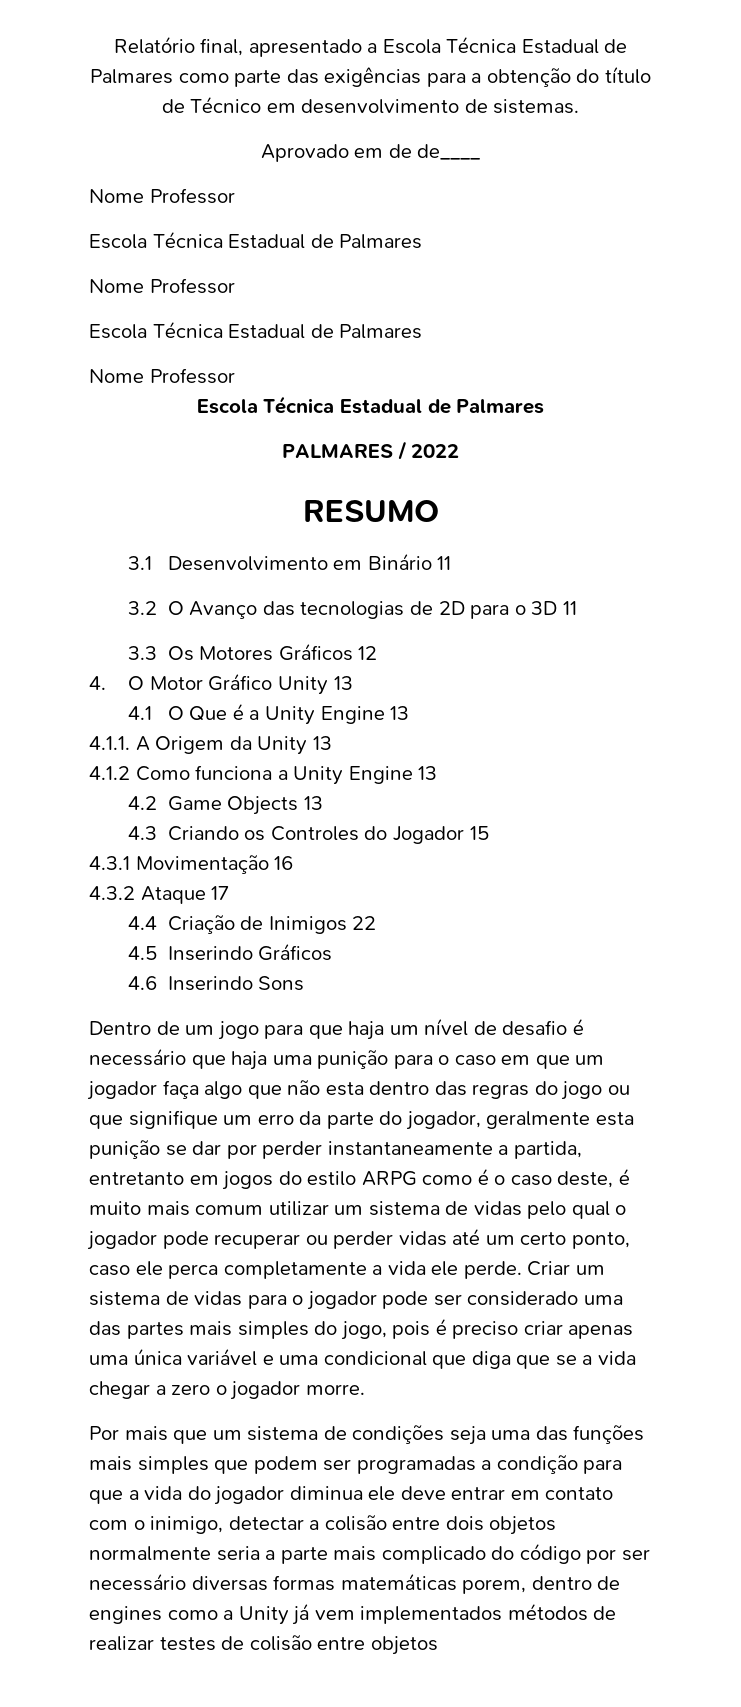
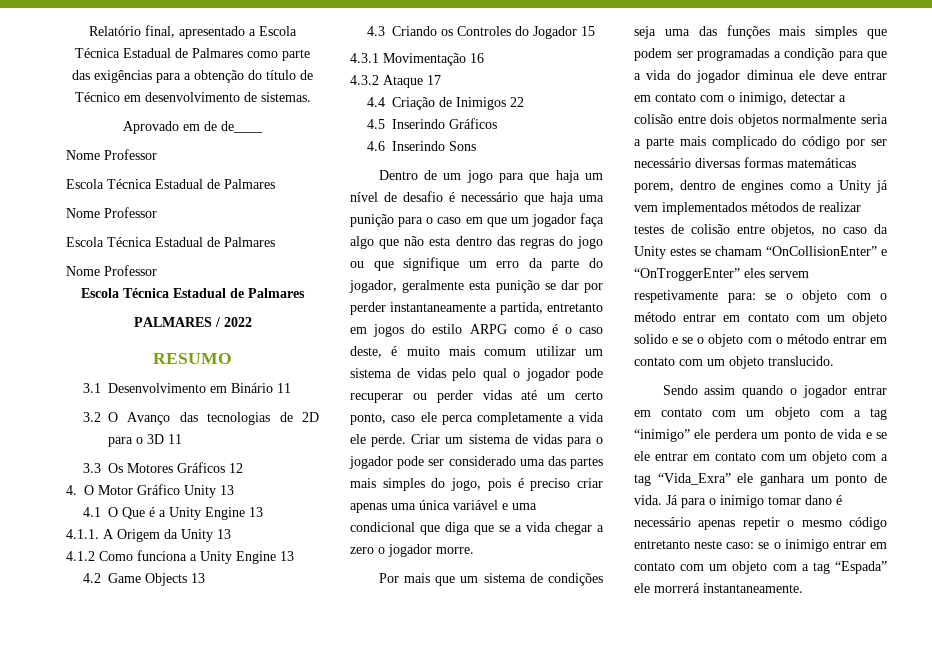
- Por mais que um sistema de condições seja uma das funções mais simples que podem ser programadas a condição para que a vida do jogador diminua ele deve entrar em contato com o inimigo, detectar a colisão entre dois objetos normalmente seria a parte mais complicado do código por ser necessário diversas formas matemáticas porem, dentro de engines como a Unity já vem implementados métodos de realizar testes de colisão entre objetos
+ Por mais que um sistema de condições seja uma das funções mais simples que podem ser programadas a condição para que a vida do jogador diminua ele deve entrar em contato com o inimigo, detectar a colisão entre dois objetos normalmente seria a parte mais complicado do código por ser necessário diversas formas matemáticas porem, dentro de engines como a Unity já vem implementados métodos de realizar testes de colisão entre objetos, no caso da Unity estes se chamam “OnCollisionEnter” e “OnTroggerEnter” eles servem respetivamente para: se o objeto com o método entrar em contato com um objeto solido e se o objeto com o método entrar em contato com um objeto translucido.
+ Sendo assim quando o jogador entrar em contato com um objeto com a tag “inimigo” ele perdera um ponto de vida e se ele entrar em contato com um objeto com a tag “Vida_Exra” ele ganhara um ponto de vida. Já para o inimigo tomar dano é necessário apenas repetir o mesmo código entretanto neste caso: se o inimigo entrar em contato com um objeto com a tag “Espada” ele morrerá instantaneamente.

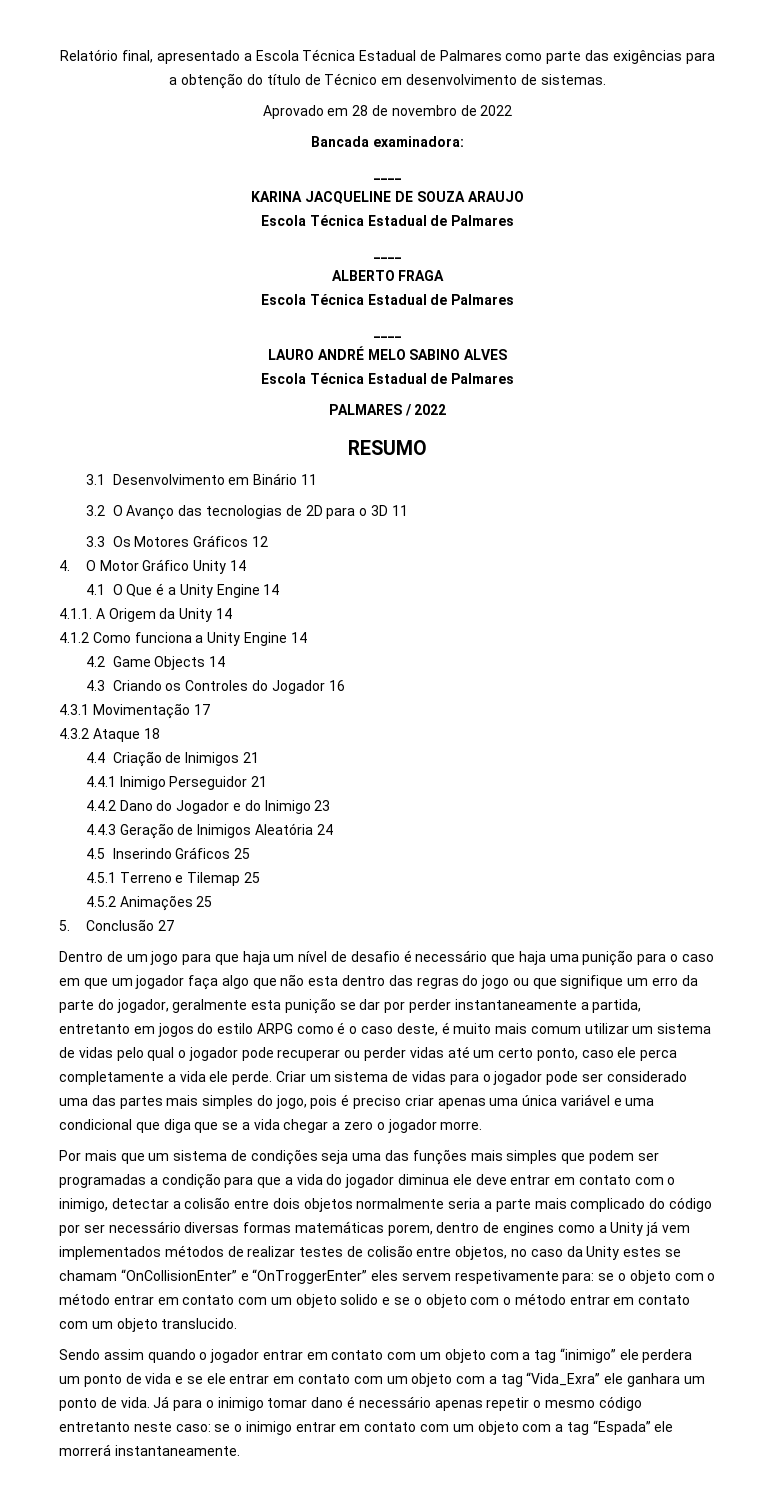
- Aprovado em de de____
- Nome Professor
+ Aprovado em 28 de novembro de 2022
+ Bancada examinadora:
+ ____
+ KARINA JACQUELINE DE SOUZA ARAUJO
  Escola Técnica Estadual de Palmares
- Nome Professor
+ ____
+ ALBERTO FRAGA
  Escola Técnica Estadual de Palmares
- Nome Professor
+ ____
+ LAURO ANDRÉ MELO SABINO ALVES
- 4. O Motor Gráfico Unity 13
+ 4. O Motor Gráfico Unity 14
- 4.1 O Que é a Unity Engine 13
+ 4.1 O Que é a Unity Engine 14
- 4.1.1. A Origem da Unity 13
+ 4.1.1. A Origem da Unity 14
- 4.1.2 Como funciona a Unity Engine 13
+ 4.1.2 Como funciona a Unity Engine 14
- 4.2 Game Objects 13
+ 4.2 Game Objects 14
- 4.3 Criando os Controles do Jogador 15
+ 4.3 Criando os Controles do Jogador 16
- 4.3.1 Movimentação 16
+ 4.3.1 Movimentação 17
- 4.3.2 Ataque 17
+ 4.3.2 Ataque 18
- 4.4 Criação de Inimigos 22
- 4.5 Inserindo Gráficos
- 4.6 Inserindo Sons
+ 4.4 Criação de Inimigos 21
+ 4.4.1 Inimigo Perseguidor 21
+ 4.4.2 Dano do Jogador e do Inimigo 23
+ 4.4.3 Geração de Inimigos Aleatória 24
+ 4.5 Inserindo Gráficos 25
+ 4.5.1 Terreno e Tilemap 25
+ 4.5.2 Animações 25
+ 5. Conclusão 27

